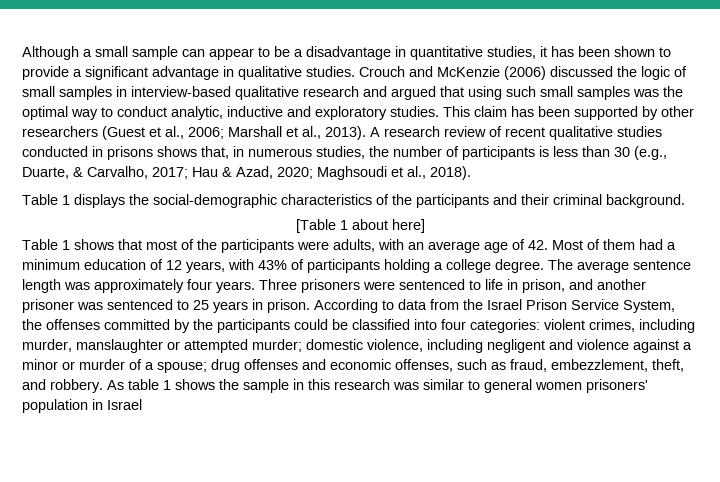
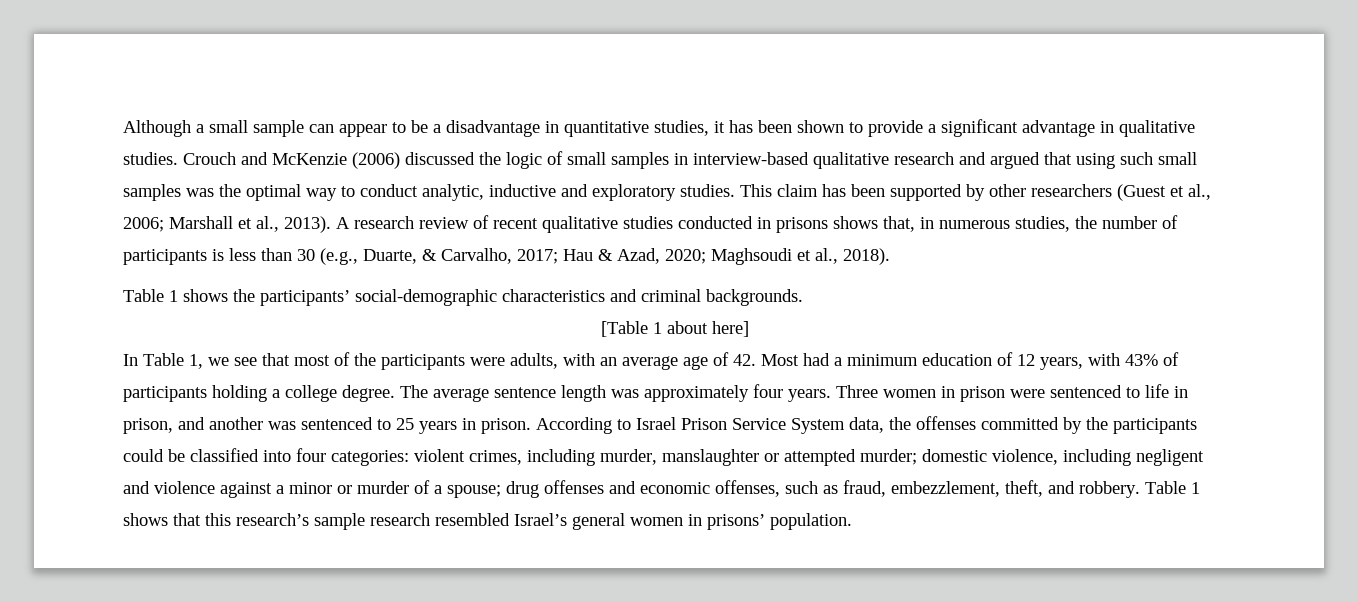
- Table 1 displays the social-demographic characteristics of the participants and their criminal background.
+ Table 1 shows the participants’ social-demographic characteristics and criminal backgrounds.
- Table 1 shows that most of the participants were adults, with an average age of 42. Most of them had a minimum education of 12 years, with 43% of participants holding a college degree.
+ In Table 1, we see that most of the participants were adults, with an average age of 42. Most had a minimum education of 12 years, with 43% of participants holding a college degree.
- Three prisoners were sentenced to life in prison, and another prisoner was sentenced to 25 years in prison.
+ Three women in prison were sentenced to life in prison, and another was sentenced to 25 years in prison.
- According to data from the Israel Prison Service System, the offenses committed by the participants could be classified into four categories: violent crimes, including murder, manslaughter or attempted murder; domestic violence, including negligent and violence against a minor or murder of a spouse; drug offenses and economic offenses, such as fraud, embezzlement, theft, and robbery.
+ According to Israel Prison Service System data, the offenses committed by the participants could be classified into four categories: violent crimes, including murder, manslaughter or attempted murder; domestic violence, including negligent and violence against a minor or murder of a spouse; drug offenses and economic offenses, such as fraud, embezzlement, theft, and robbery.
- As table 1 shows the sample in this research was similar to general women prisoners' population in Israel
+ Table 1 shows that this research’s sample research resembled Israel’s general women in prisons’ population.

